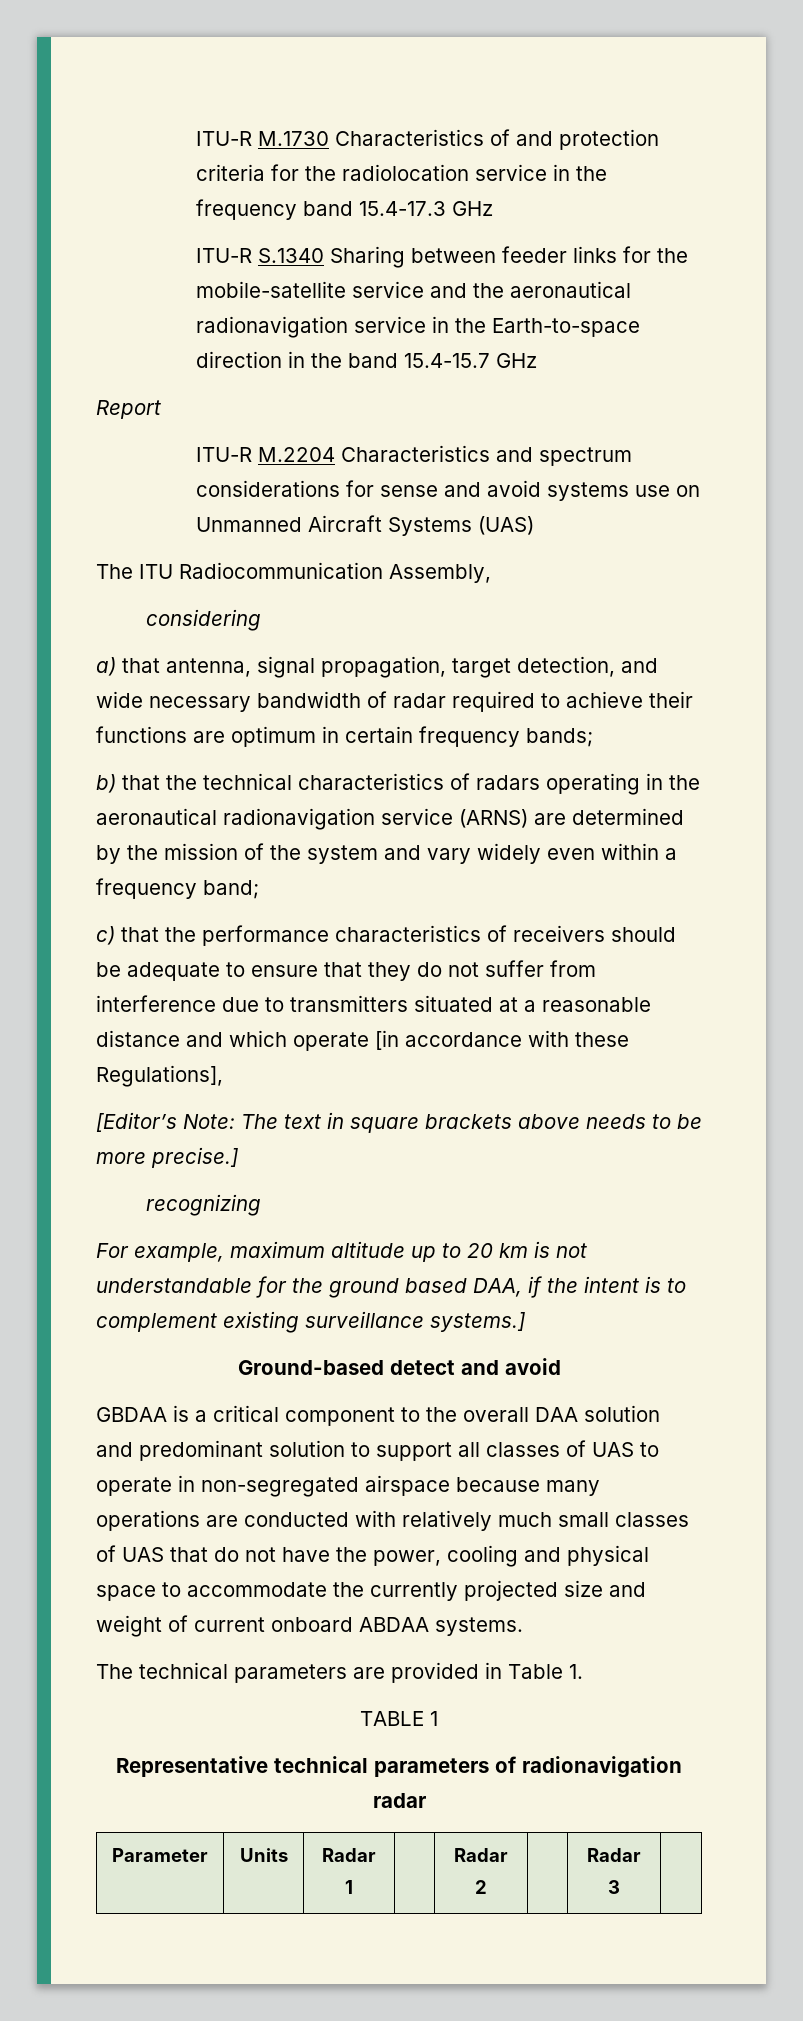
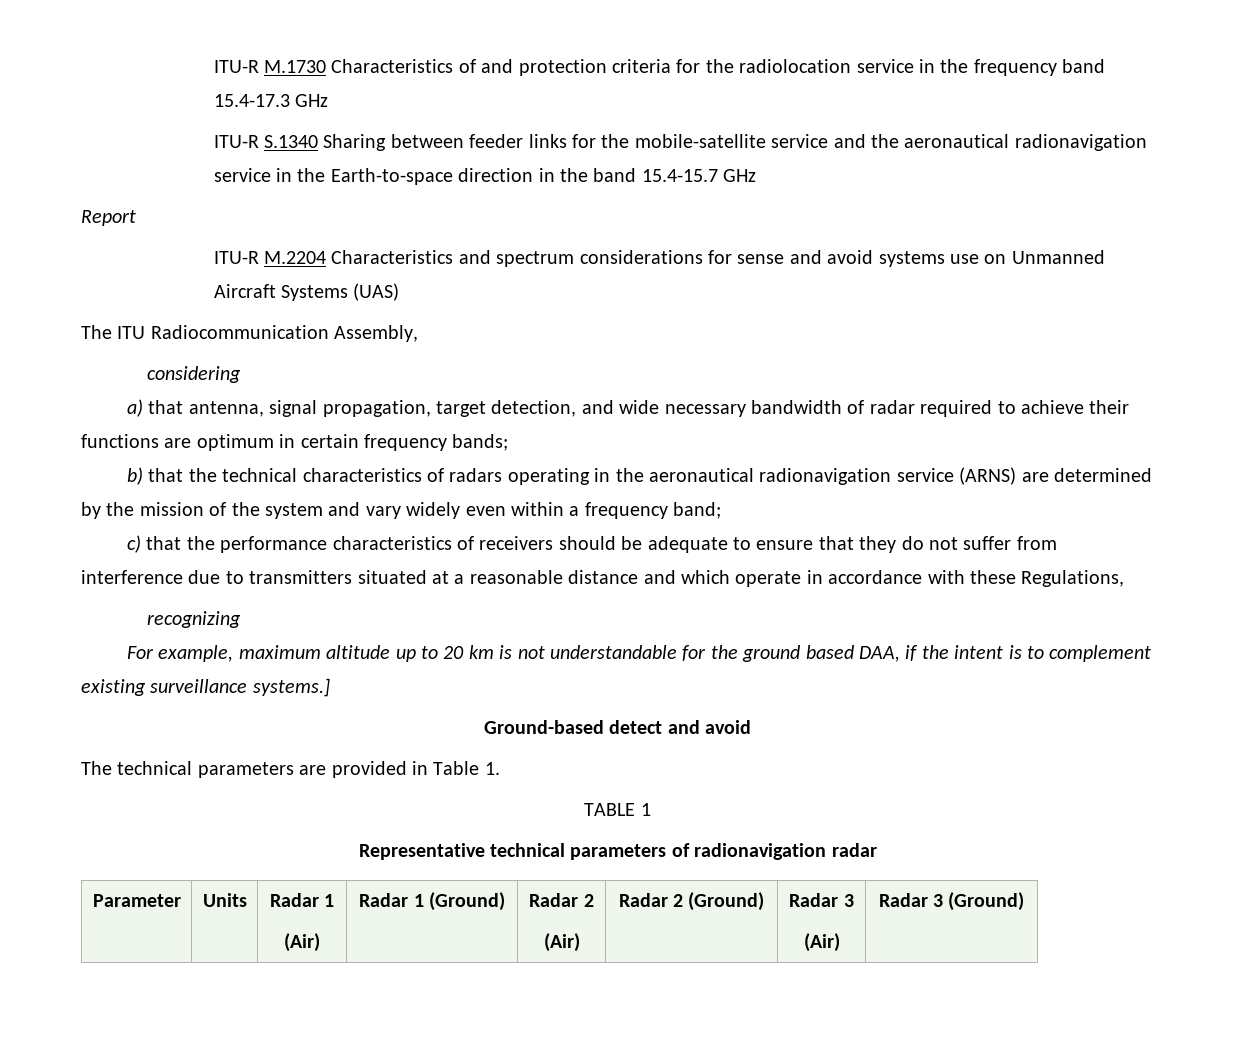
- c) that the performance characteristics of receivers should be adequate to ensure that they do not suffer from interference due to transmitters situated at a reasonable distance and which operate [in accordance with these Regulations],
- [Editor’s Note: The text in square brackets above needs to be more precise.]
+ c) that the performance characteristics of receivers should be adequate to ensure that they do not suffer from interference due to transmitters situated at a reasonable distance and which operate in accordance with these Regulations,
- GBDAA is a critical component to the overall DAA solution and predominant solution to support all classes of UAS to operate in non-segregated airspace because many operations are conducted with relatively much small classes of UAS that do not have the power, cooling and physical space to accommodate the currently projected size and weight of current onboard ABDAA systems.
- Parameter | Units | Radar 1 | | Radar 2 | | Radar 3 |
+ Parameter | Units | Radar 1
+ (Air) | Radar 1 (Ground) | Radar 2
+ (Air) | Radar 2 (Ground) | Radar 3
+ (Air) | Radar 3 (Ground)

